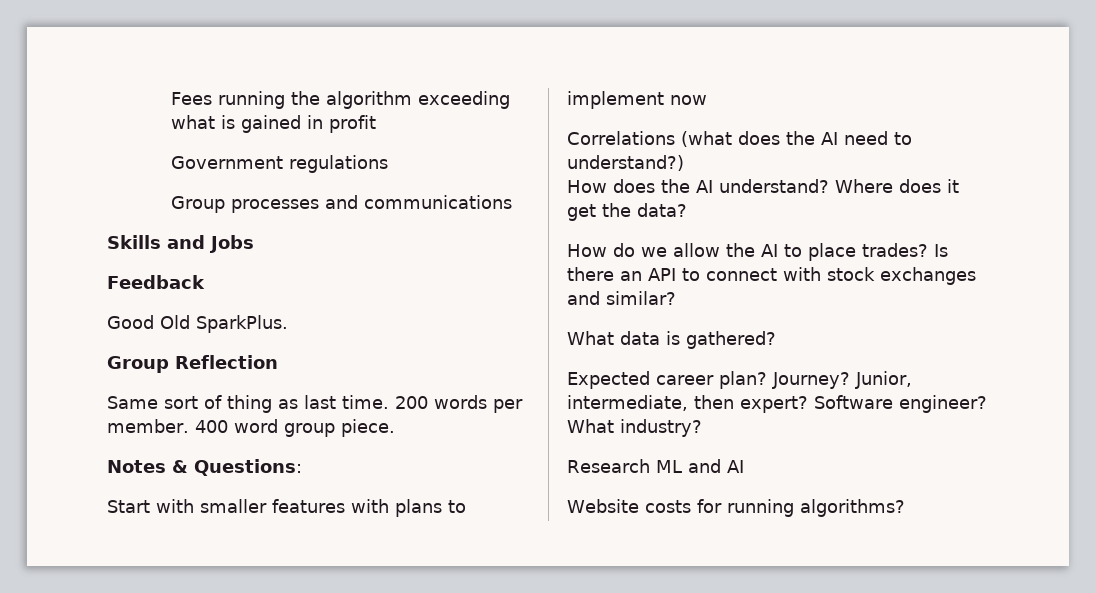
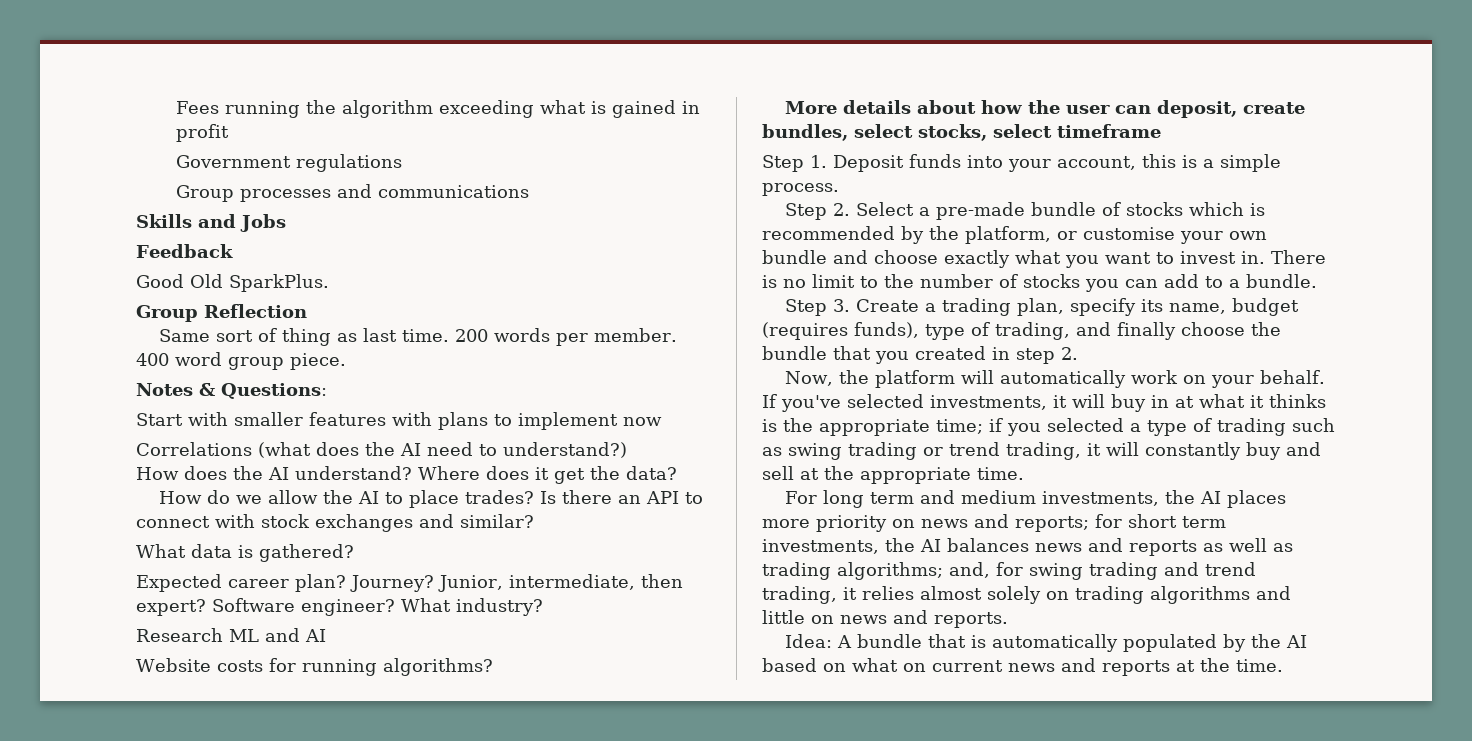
+ More details about how the user can deposit, create bundles, select stocks, select timeframe
+ Step 1. Deposit funds into your account, this is a simple process.
+ Step 2. Select a pre-made bundle of stocks which is recommended by the platform, or customise your own bundle and choose exactly what you want to invest in. There is no limit to the number of stocks you can add to a bundle.
+ Step 3. Create a trading plan, specify its name, budget (requires funds), type of trading, and finally choose the bundle that you created in step 2.
+ Now, the platform will automatically work on your behalf. If you've selected investments, it will buy in at what it thinks is the appropriate time; if you selected a type of trading such as swing trading or trend trading, it will constantly buy and sell at the appropriate time.
+ For long term and medium investments, the AI places more priority on news and reports; for short term investments, the AI balances news and reports as well as trading algorithms; and, for swing trading and trend trading, it relies almost solely on trading algorithms and little on news and reports.
+ Idea: A bundle that is automatically populated by the AI based on what on current news and reports at the time.

